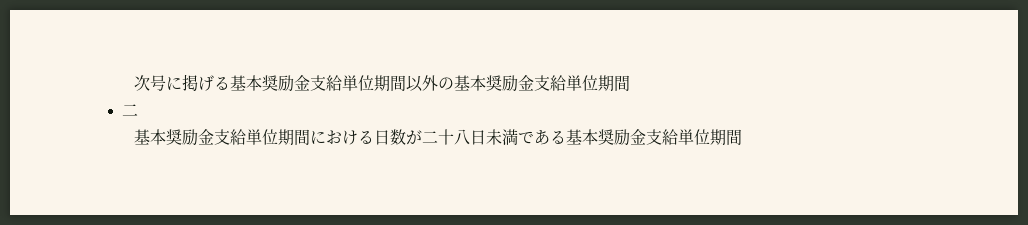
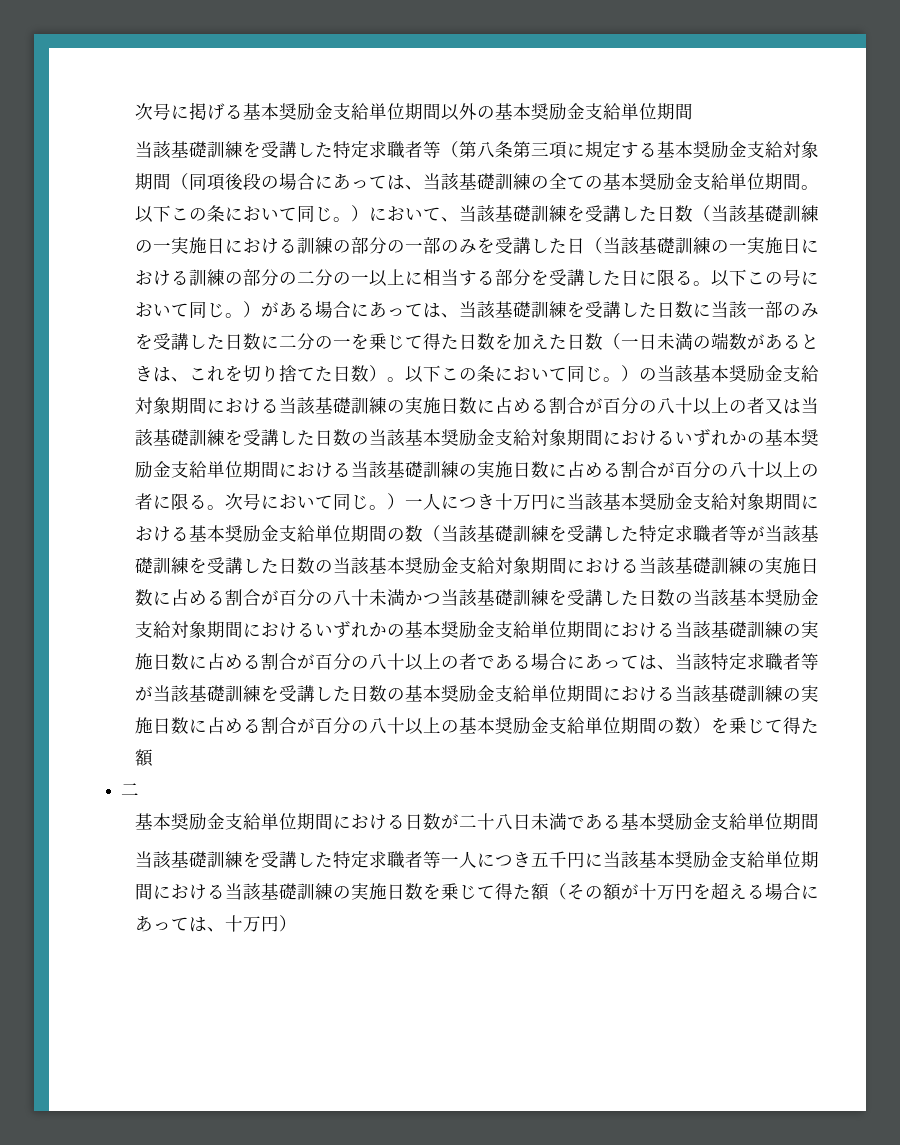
+ 当該基礎訓練を受講した特定求職者等（第八条第三項に規定する基本奨励金支給対象期間（同項後段の場合にあっては、当該基礎訓練の全ての基本奨励金支給単位期間。以下この条において同じ。）において、当該基礎訓練を受講した日数（当該基礎訓練の一実施日における訓練の部分の一部のみを受講した日（当該基礎訓練の一実施日における訓練の部分の二分の一以上に相当する部分を受講した日に限る。以下この号において同じ。）がある場合にあっては、当該基礎訓練を受講した日数に当該一部のみを受講した日数に二分の一を乗じて得た日数を加えた日数（一日未満の端数があるときは、これを切り捨てた日数）。以下この条において同じ。）の当該基本奨励金支給対象期間における当該基礎訓練の実施日数に占める割合が百分の八十以上の者又は当該基礎訓練を受講した日数の当該基本奨励金支給対象期間におけるいずれかの基本奨励金支給単位期間における当該基礎訓練の実施日数に占める割合が百分の八十以上の者に限る。次号において同じ。）一人につき十万円に当該基本奨励金支給対象期間における基本奨励金支給単位期間の数（当該基礎訓練を受講した特定求職者等が当該基礎訓練を受講した日数の当該基本奨励金支給対象期間における当該基礎訓練の実施日数に占める割合が百分の八十未満かつ当該基礎訓練を受講した日数の当該基本奨励金支給対象期間におけるいずれかの基本奨励金支給単位期間における当該基礎訓練の実施日数に占める割合が百分の八十以上の者である場合にあっては、当該特定求職者等が当該基礎訓練を受講した日数の基本奨励金支給単位期間における当該基礎訓練の実施日数に占める割合が百分の八十以上の基本奨励金支給単位期間の数）を乗じて得た額
+ 当該基礎訓練を受講した特定求職者等一人につき五千円に当該基本奨励金支給単位期間における当該基礎訓練の実施日数を乗じて得た額（その額が十万円を超える場合にあっては、十万円）

